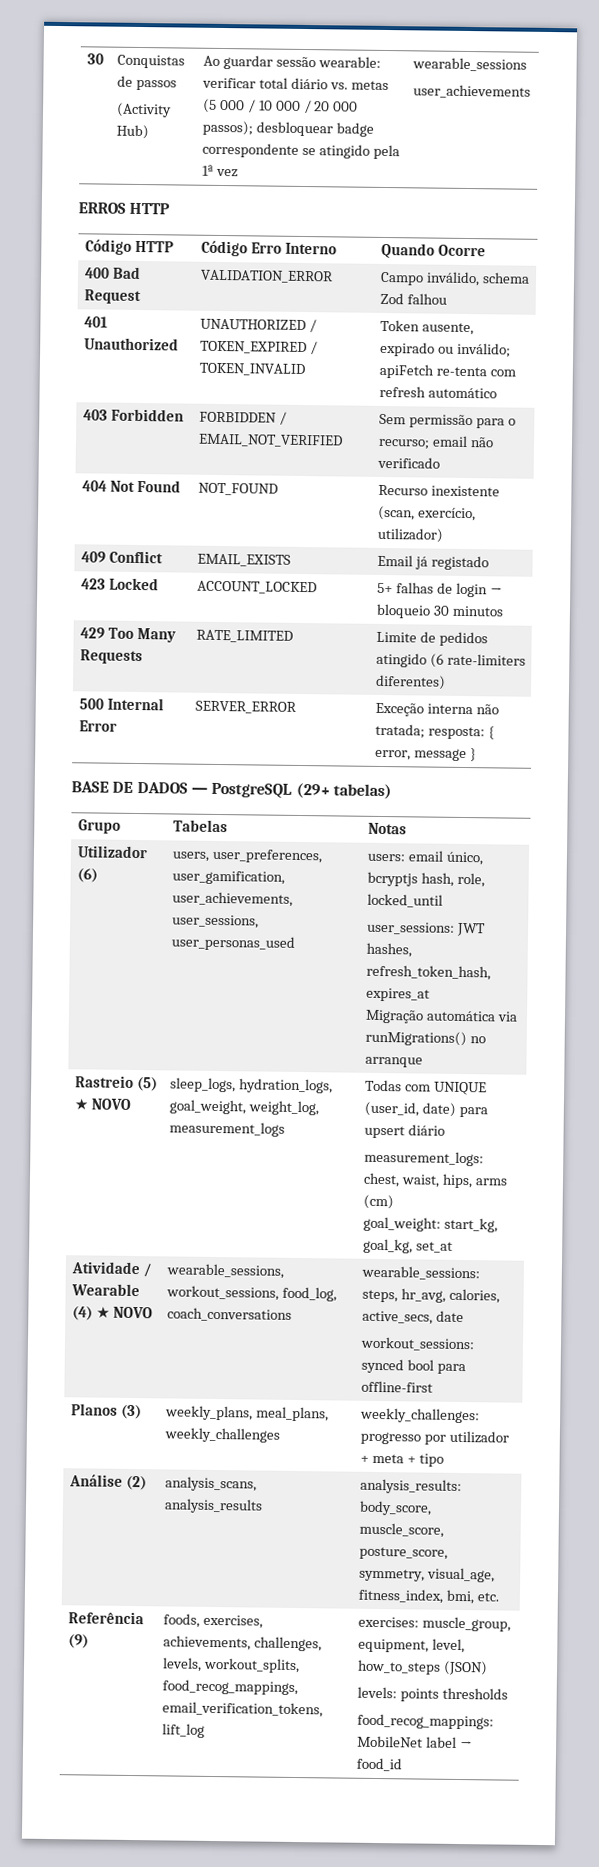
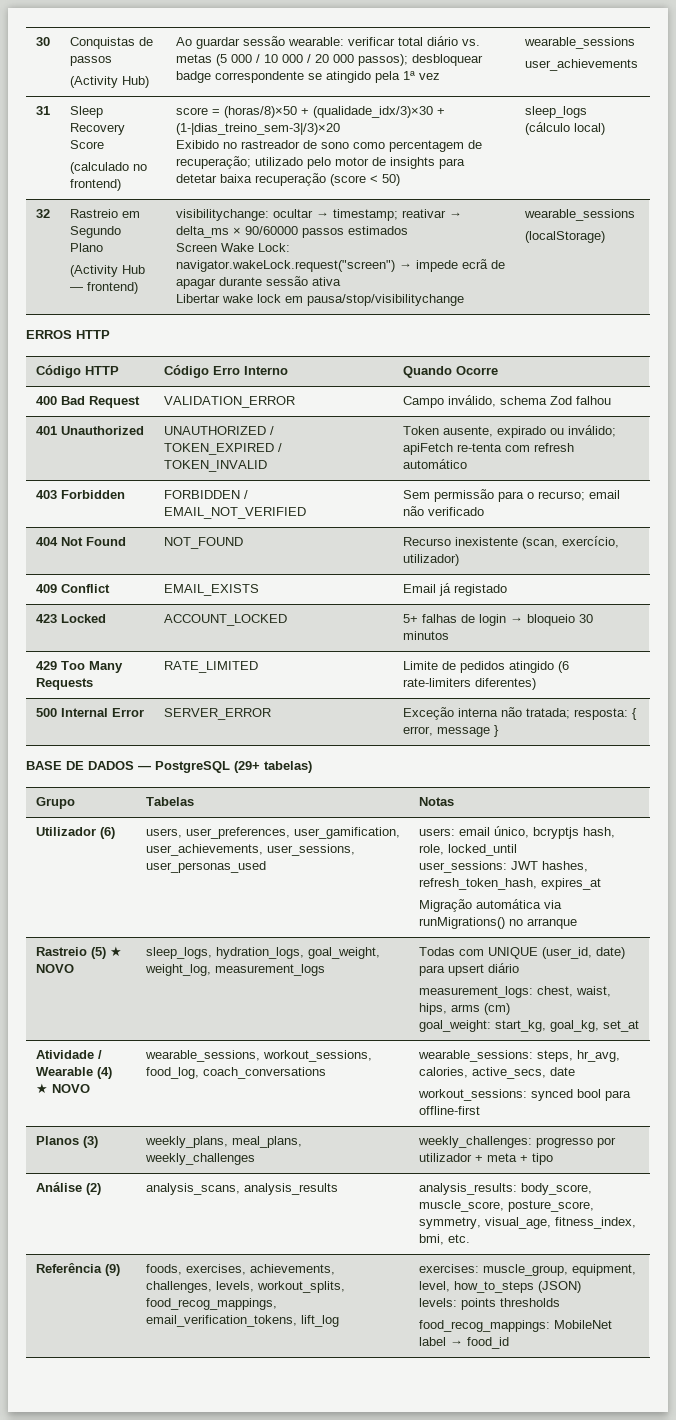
+ 31 | Sleep Recovery Score
+ (calculado no frontend) | score = (horas/8)×50 + (qualidade_idx/3)×30 + (1-|dias_treino_sem-3|/3)×20
+ Exibido no rastreador de sono como percentagem de recuperação; utilizado pelo motor de insights para detetar baixa recuperação (score < 50) | sleep_logs
+ (cálculo local)
+ 32 | Rastreio em Segundo Plano
+ (Activity Hub — frontend) | visibilitychange: ocultar → timestamp; reativar → delta_ms × 90/60000 passos estimados
+ Screen Wake Lock: navigator.wakeLock.request("screen") → impede ecrã de apagar durante sessão ativa
+ Libertar wake lock em pausa/stop/visibilitychange | wearable_sessions
+ (localStorage)

